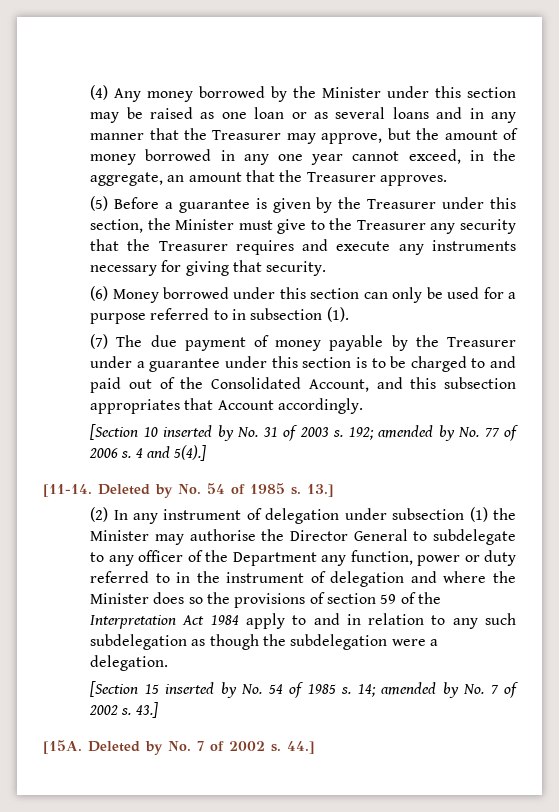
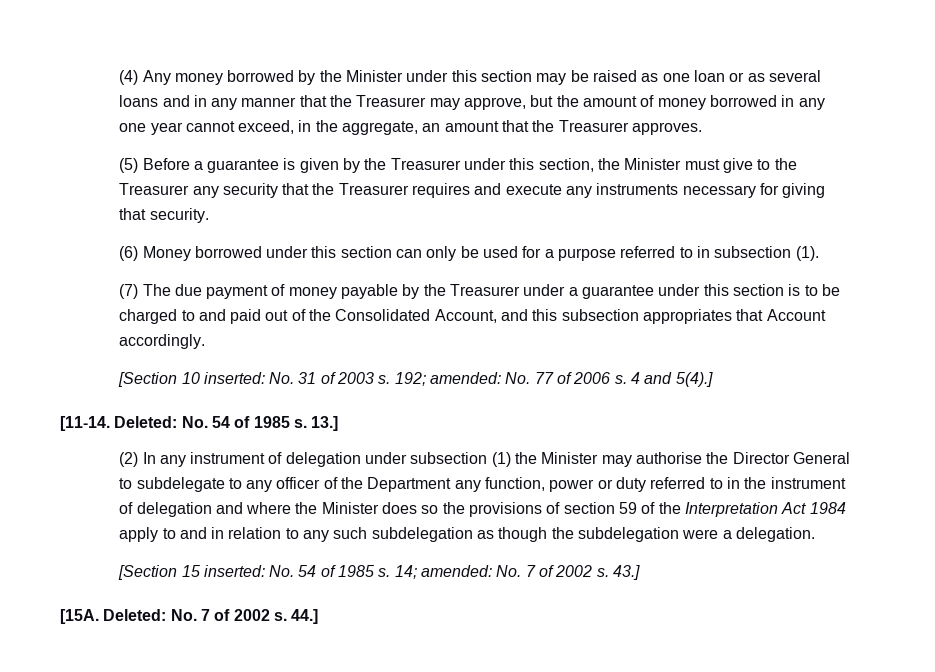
- [Section 10 inserted by No. 31 of 2003 s.
+ [Section 10 inserted: No. 31 of 2003 s.
- 192; amended by No. 77 of 2006 s.
+ 192; amended: No. 77 of 2006 s.
- Deleted by No. 54 of 1985 s.
+ Deleted: No. 54 of 1985 s.
- [Section 15 inserted by No. 54 of 1985 s.
+ [Section 15 inserted: No. 54 of 1985 s.
- 14; amended by No. 7 of 2002 s.
+ 14; amended: No. 7 of 2002 s.
- Deleted by No. 7 of 2002 s.
+ Deleted: No. 7 of 2002 s.

